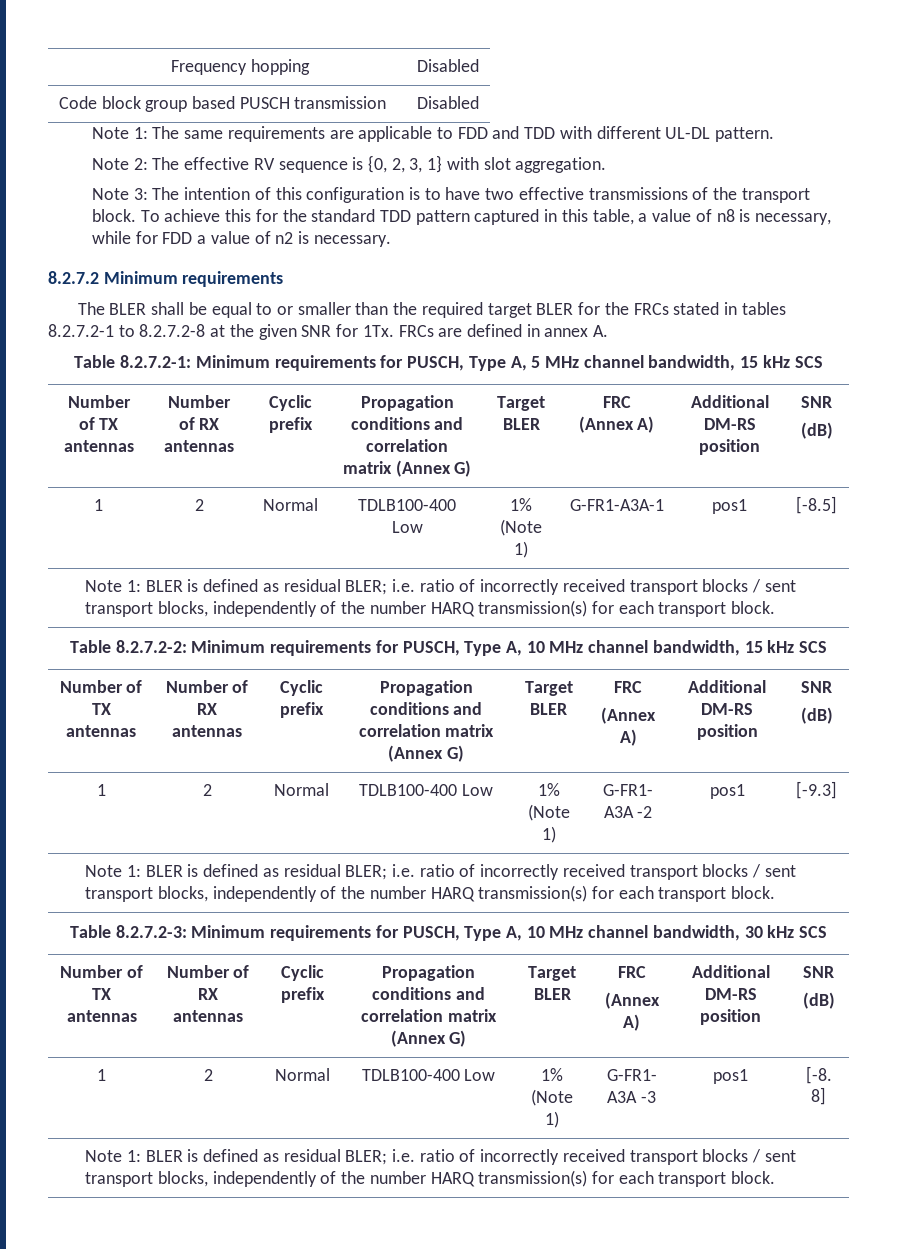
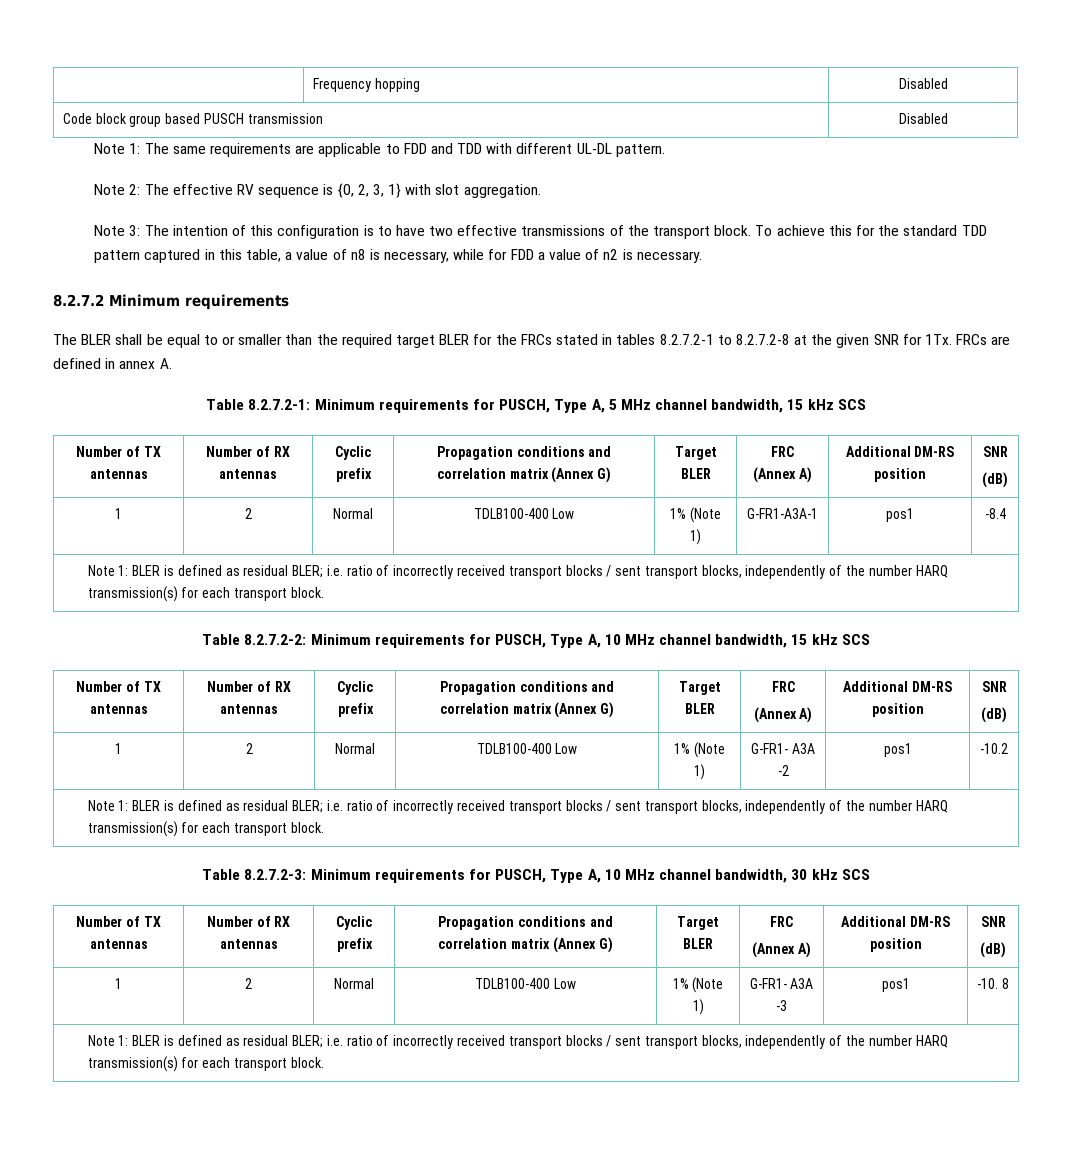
- 1 | 2 | Normal | TDLB100-400 Low | 1% (Note 1) | G-FR1-A3A-1 | pos1 | [-8.5]
+ 1 | 2 | Normal | TDLB100-400 Low | 1% (Note 1) | G-FR1-A3A-1 | pos1 | -8.4
- 1 | 2 | Normal | TDLB100-400 Low | 1% (Note 1) | G-FR1- A3A -2 | pos1 | [-9.3]
+ 1 | 2 | Normal | TDLB100-400 Low | 1% (Note 1) | G-FR1- A3A -2 | pos1 | -10.2
- 1 | 2 | Normal | TDLB100-400 Low | 1% (Note 1) | G-FR1- A3A -3 | pos1 | [-8. 8]
+ 1 | 2 | Normal | TDLB100-400 Low | 1% (Note 1) | G-FR1- A3A -3 | pos1 | -10. 8

